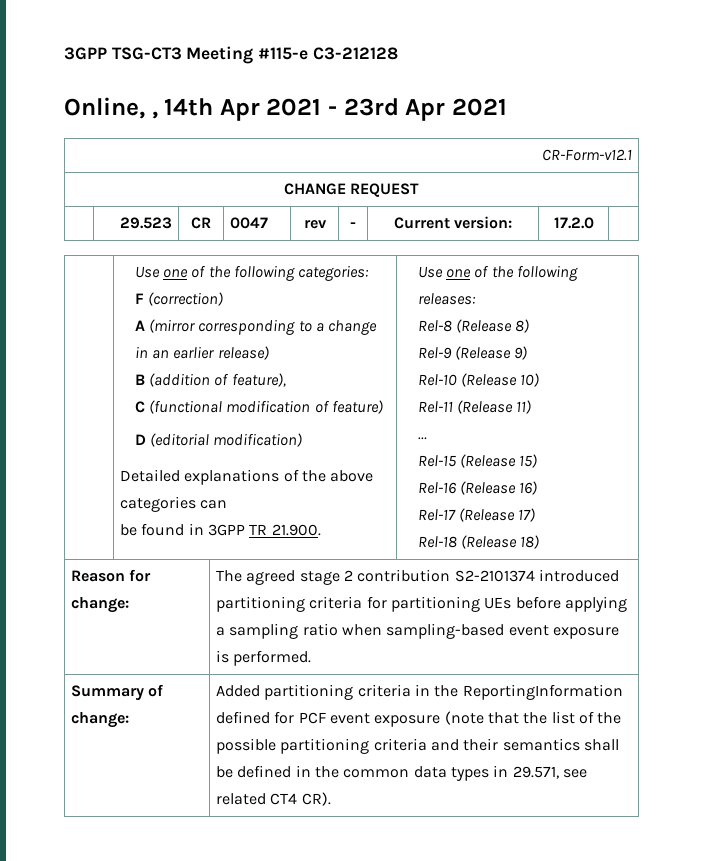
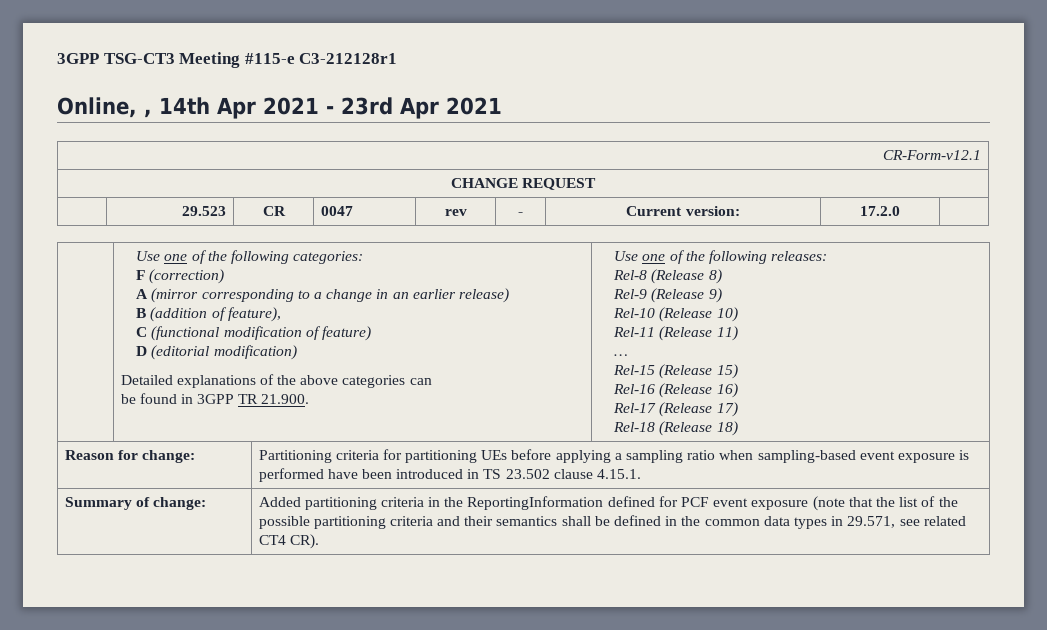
- 3GPP TSG-CT3 Meeting #115-e C3-212128
+ 3GPP TSG-CT3 Meeting #115-e C3-212128r1
- Reason for change: | The agreed stage 2 contribution S2-2101374 introduced partitioning criteria for partitioning UEs before applying a sampling ratio when sampling-based event exposure is performed.
+ Reason for change: | Partitioning criteria for partitioning UEs before applying a sampling ratio when sampling-based event exposure is performed have been introduced in TS 23.502 clause 4.15.1.

